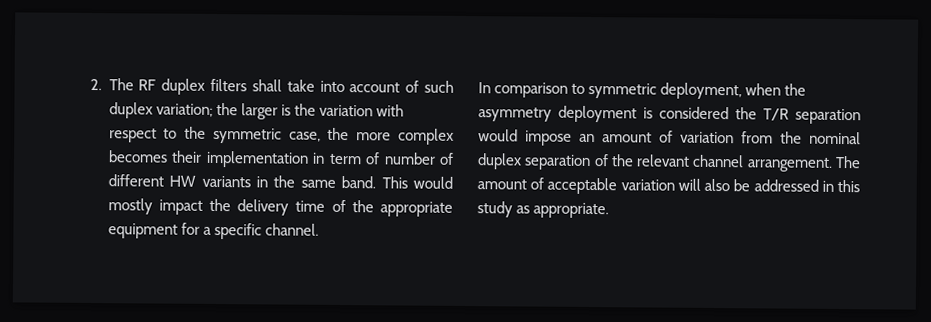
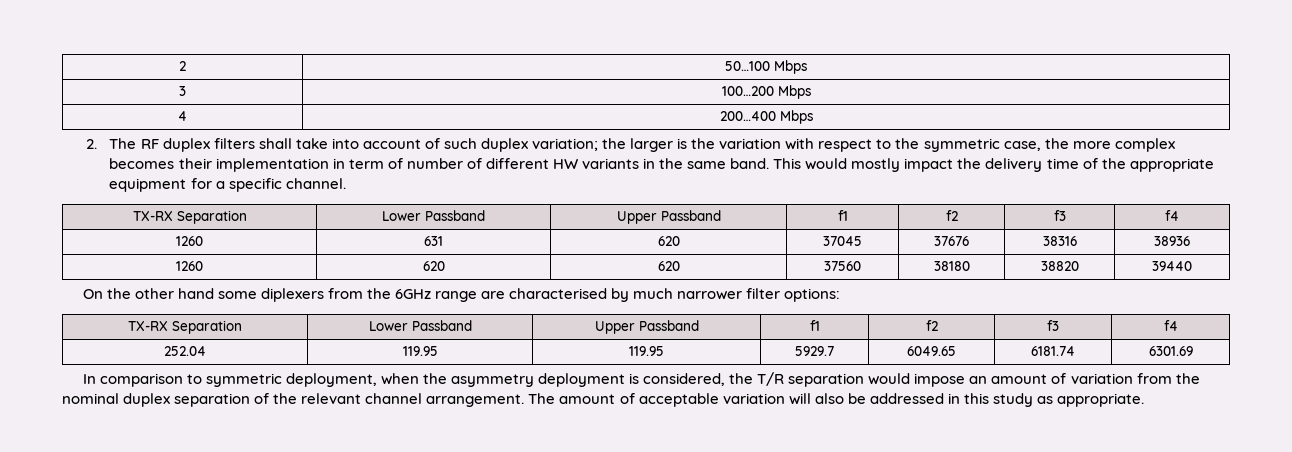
+ 2 | 50…100 Mbps
+ 3 | 100…200 Mbps
+ 4 | 200…400 Mbps
  This would mostly impact the delivery time of the appropriate equipment for a specific channel.
+ TX-RX Separation | Lower Passband | Upper Passband | f1 | f2 | f3 | f4
+ 1260 | 631 | 620 | 37045 | 37676 | 38316 | 38936
+ 1260 | 620 | 620 | 37560 | 38180 | 38820 | 39440
+ On the other hand some diplexers from the 6GHz range are characterised by much narrower filter options:
+ TX-RX Separation | Lower Passband | Upper Passband | f1 | f2 | f3 | f4
+ 252.04 | 119.95 | 119.95 | 5929.7 | 6049.65 | 6181.74 | 6301.69
- In comparison to symmetric deployment, when the asymmetry deployment is considered the T/R separation would impose an amount of variation from the nominal duplex separation of the relevant channel arrangement.
+ In comparison to symmetric deployment, when the asymmetry deployment is considered, the T/R separation would impose an amount of variation from the nominal duplex separation of the relevant channel arrangement.

